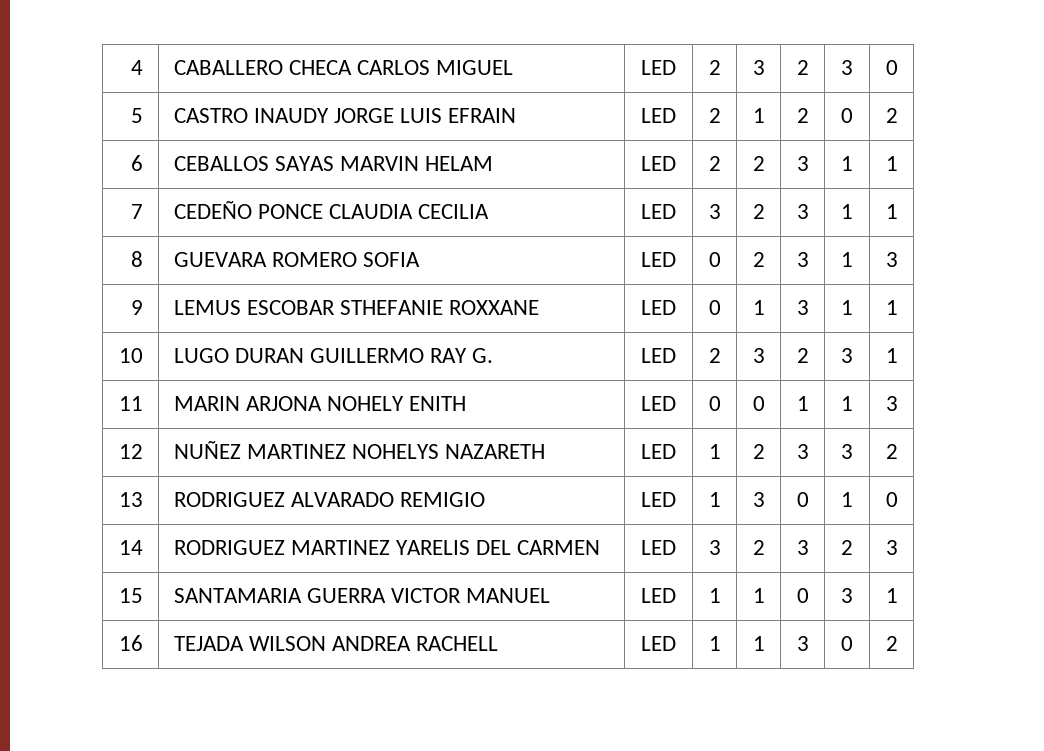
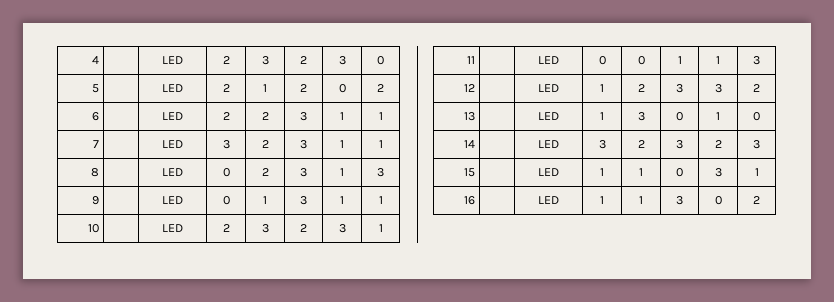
- 4 | CABALLERO CHECA CARLOS MIGUEL | LED | 2 | 3 | 2 | 3 | 0
+ 4 | | LED | 2 | 3 | 2 | 3 | 0
- 5 | CASTRO INAUDY JORGE LUIS EFRAIN | LED | 2 | 1 | 2 | 0 | 2
+ 5 | | LED | 2 | 1 | 2 | 0 | 2
- 6 | CEBALLOS SAYAS MARVIN HELAM | LED | 2 | 2 | 3 | 1 | 1
+ 6 | | LED | 2 | 2 | 3 | 1 | 1
- 7 | CEDEÑO PONCE CLAUDIA CECILIA | LED | 3 | 2 | 3 | 1 | 1
+ 7 | | LED | 3 | 2 | 3 | 1 | 1
- 8 | GUEVARA ROMERO SOFIA | LED | 0 | 2 | 3 | 1 | 3
+ 8 | | LED | 0 | 2 | 3 | 1 | 3
- 9 | LEMUS ESCOBAR STHEFANIE ROXXANE | LED | 0 | 1 | 3 | 1 | 1
+ 9 | | LED | 0 | 1 | 3 | 1 | 1
- 10 | LUGO DURAN GUILLERMO RAY G. | LED | 2 | 3 | 2 | 3 | 1
+ 10 | | LED | 2 | 3 | 2 | 3 | 1
- 11 | MARIN ARJONA NOHELY ENITH | LED | 0 | 0 | 1 | 1 | 3
+ 11 | | LED | 0 | 0 | 1 | 1 | 3
- 12 | NUÑEZ MARTINEZ NOHELYS NAZARETH | LED | 1 | 2 | 3 | 3 | 2
+ 12 | | LED | 1 | 2 | 3 | 3 | 2
- 13 | RODRIGUEZ ALVARADO REMIGIO | LED | 1 | 3 | 0 | 1 | 0
+ 13 | | LED | 1 | 3 | 0 | 1 | 0
- 14 | RODRIGUEZ MARTINEZ YARELIS DEL CARMEN | LED | 3 | 2 | 3 | 2 | 3
+ 14 | | LED | 3 | 2 | 3 | 2 | 3
- 15 | SANTAMARIA GUERRA VICTOR MANUEL | LED | 1 | 1 | 0 | 3 | 1
+ 15 | | LED | 1 | 1 | 0 | 3 | 1
- 16 | TEJADA WILSON ANDREA RACHELL | LED | 1 | 1 | 3 | 0 | 2
+ 16 | | LED | 1 | 1 | 3 | 0 | 2

